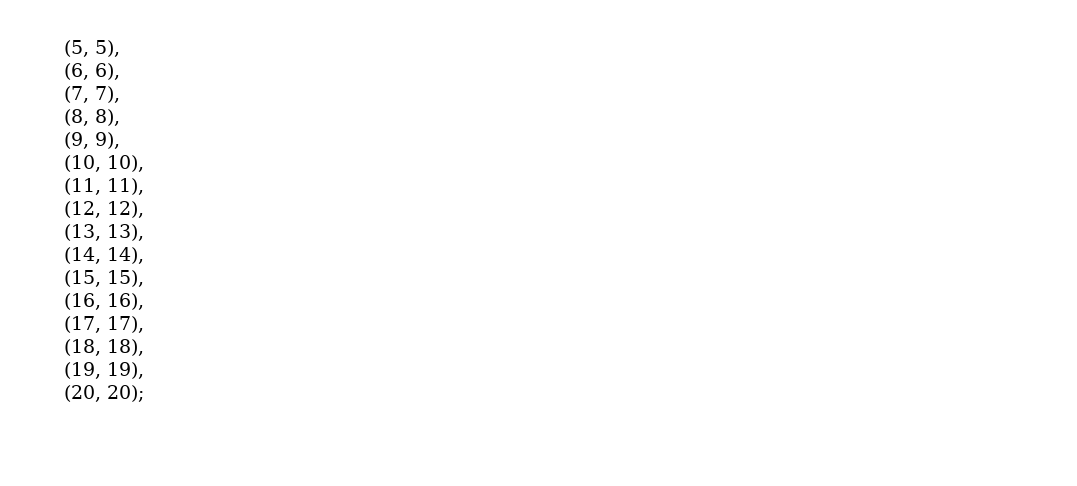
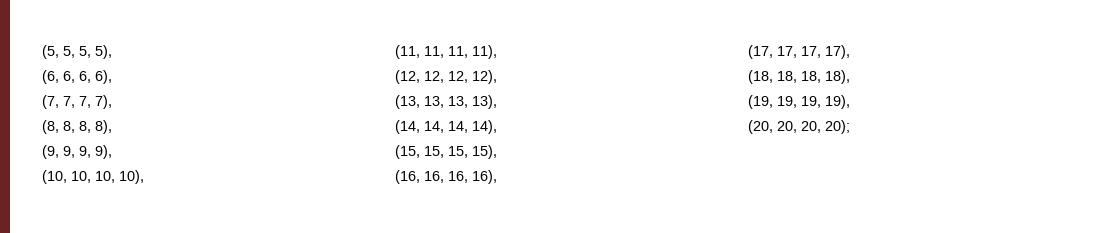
- (5, 5),
+ (5, 5, 5, 5),
- (6, 6),
+ (6, 6, 6, 6),
- (7, 7),
+ (7, 7, 7, 7),
- (8, 8),
+ (8, 8, 8, 8),
- (9, 9),
+ (9, 9, 9, 9),
- (10, 10),
+ (10, 10, 10, 10),
- (11, 11),
+ (11, 11, 11, 11),
- (12, 12),
+ (12, 12, 12, 12),
- (13, 13),
+ (13, 13, 13, 13),
- (14, 14),
+ (14, 14, 14, 14),
- (15, 15),
+ (15, 15, 15, 15),
- (16, 16),
+ (16, 16, 16, 16),
- (17, 17),
+ (17, 17, 17, 17),
- (18, 18),
+ (18, 18, 18, 18),
- (19, 19),
+ (19, 19, 19, 19),
- (20, 20);
+ (20, 20, 20, 20);

